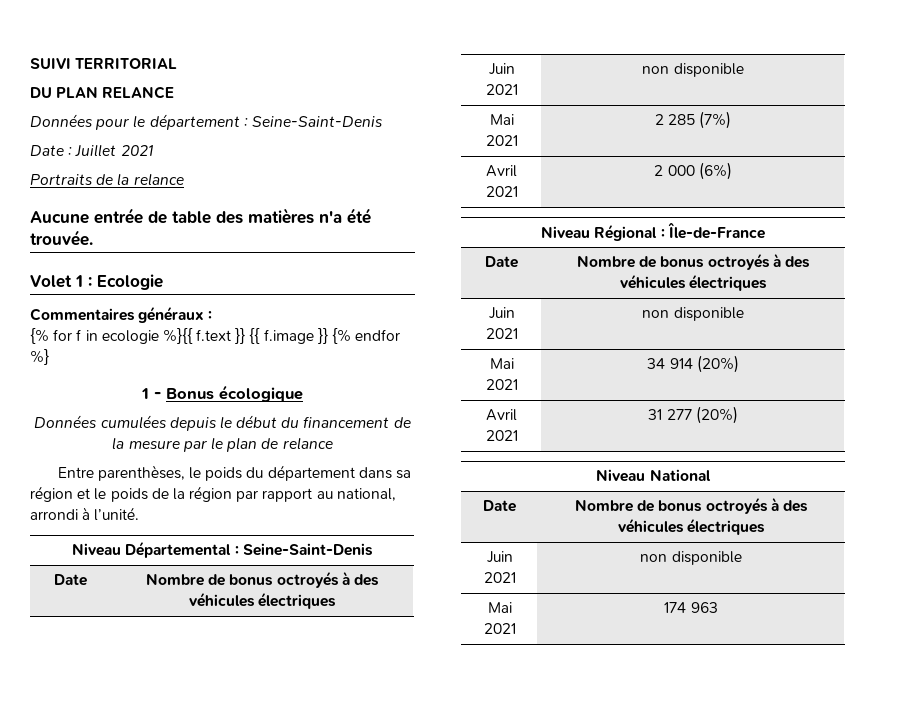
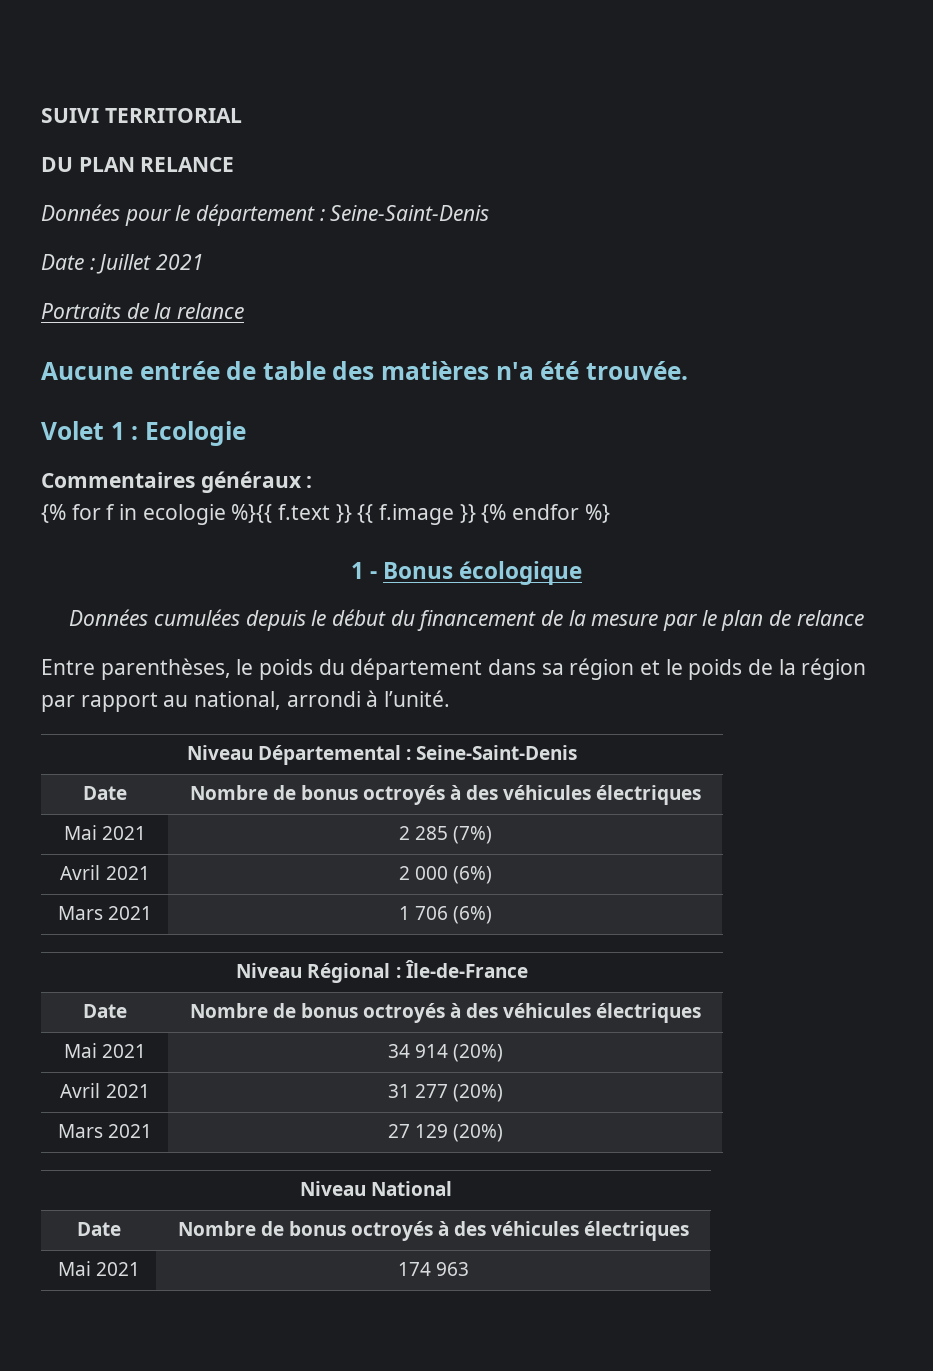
  Niveau Départemental : Seine-Saint-Denis
  Date | Nombre de bonus octroyés à des véhicules électriques
- Juin 2021 | non disponible
+ Mars 2021 | 1 706 (6%)
  Niveau Régional : Île-de-France
  Date | Nombre de bonus octroyés à des véhicules électriques
- Juin 2021 | non disponible
+ Mars 2021 | 27 129 (20%)
  Niveau National
  Date | Nombre de bonus octroyés à des véhicules électriques
- Juin 2021 | non disponible

